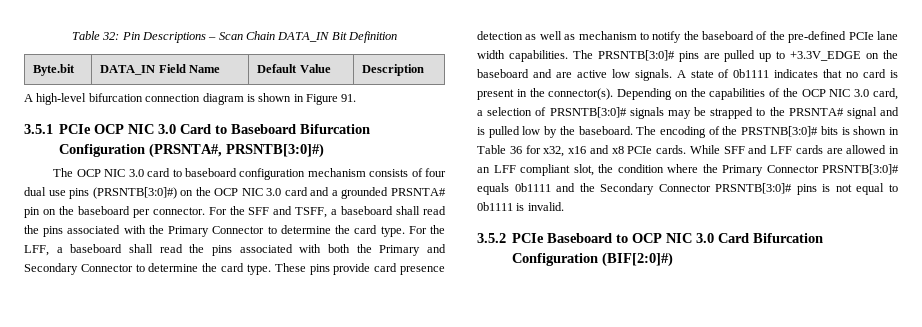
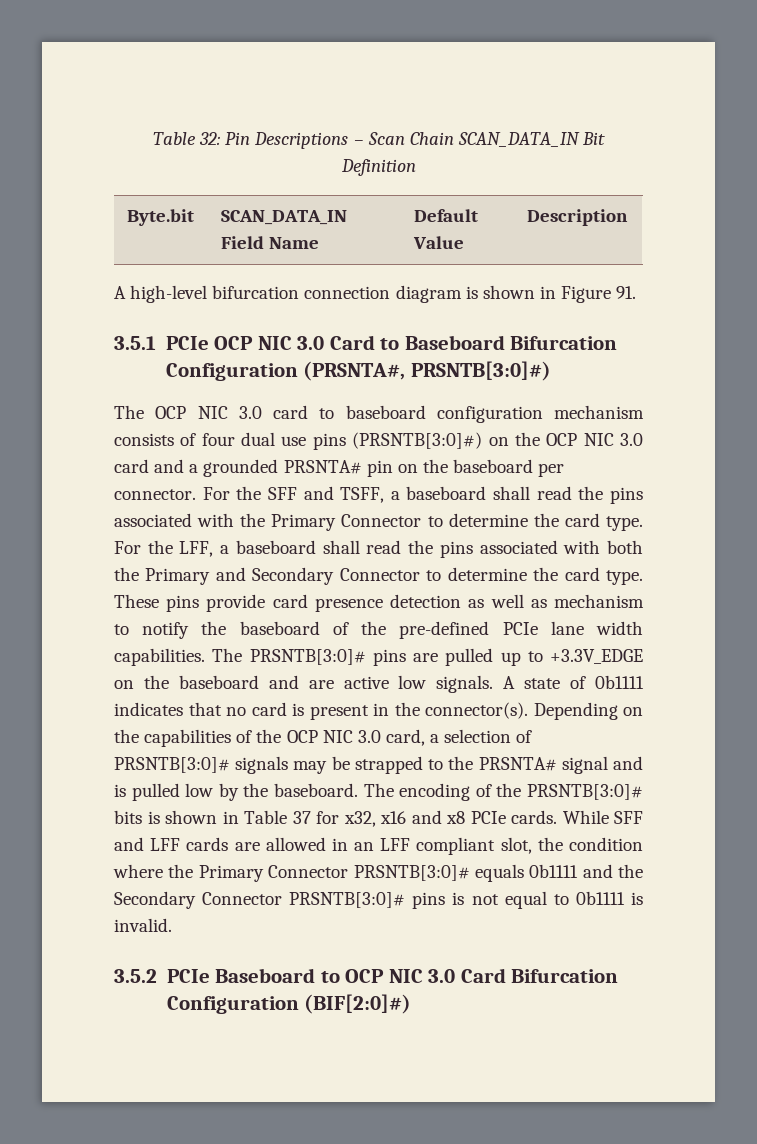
- Table 32: Pin Descriptions – Scan Chain DATA_IN Bit Definition
+ Table 32: Pin Descriptions – Scan Chain SCAN_DATA_IN Bit Definition
- Byte.bit | DATA_IN Field Name | Default Value | Description
+ Byte.bit | SCAN_DATA_IN Field Name | Default Value | Description
- The encoding of the PRSTNB[3:0]# bits is shown in Table 36 for x32, x16 and x8 PCIe cards.
+ The encoding of the PRSNTB[3:0]# bits is shown in Table 37 for x32, x16 and x8 PCIe cards.

